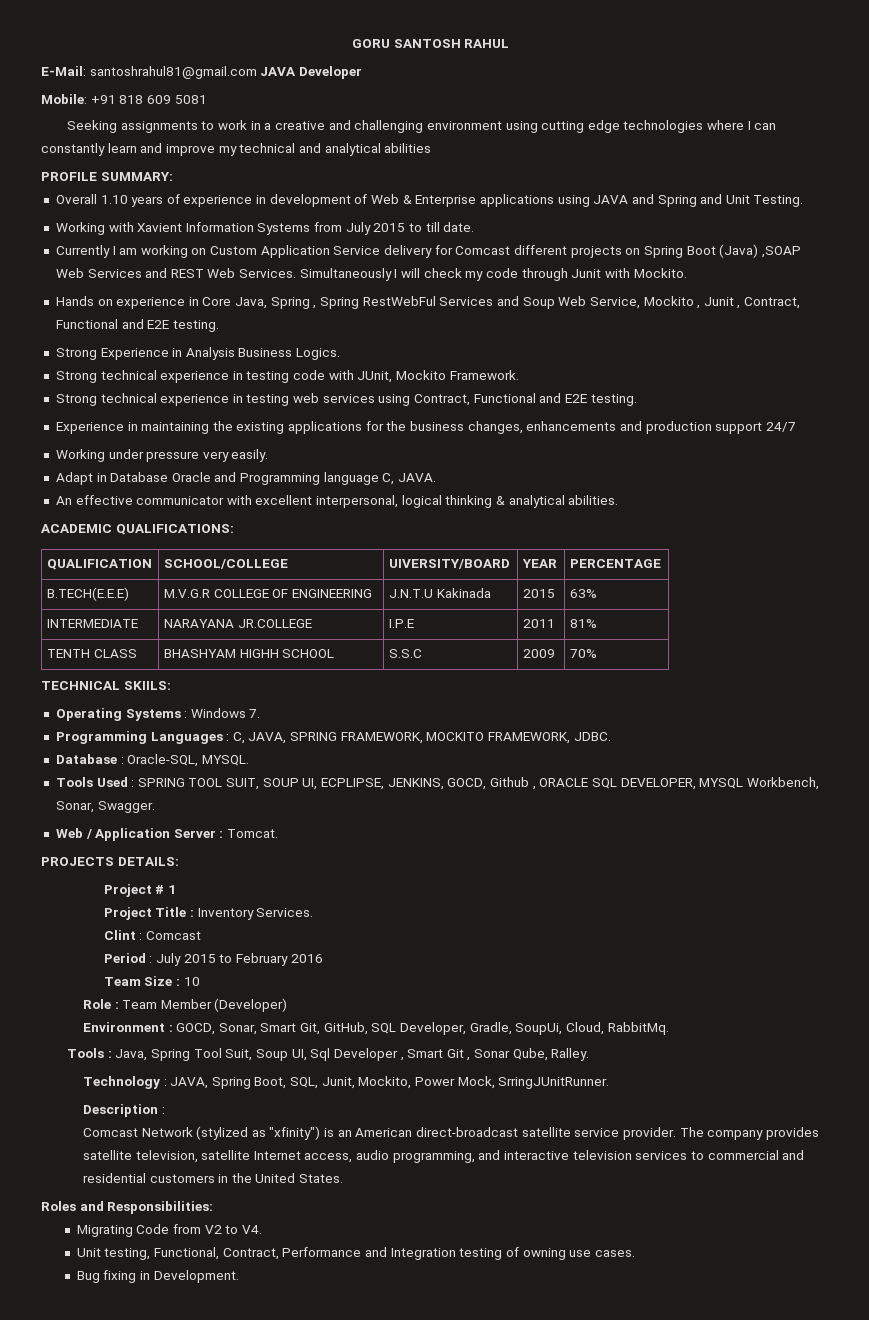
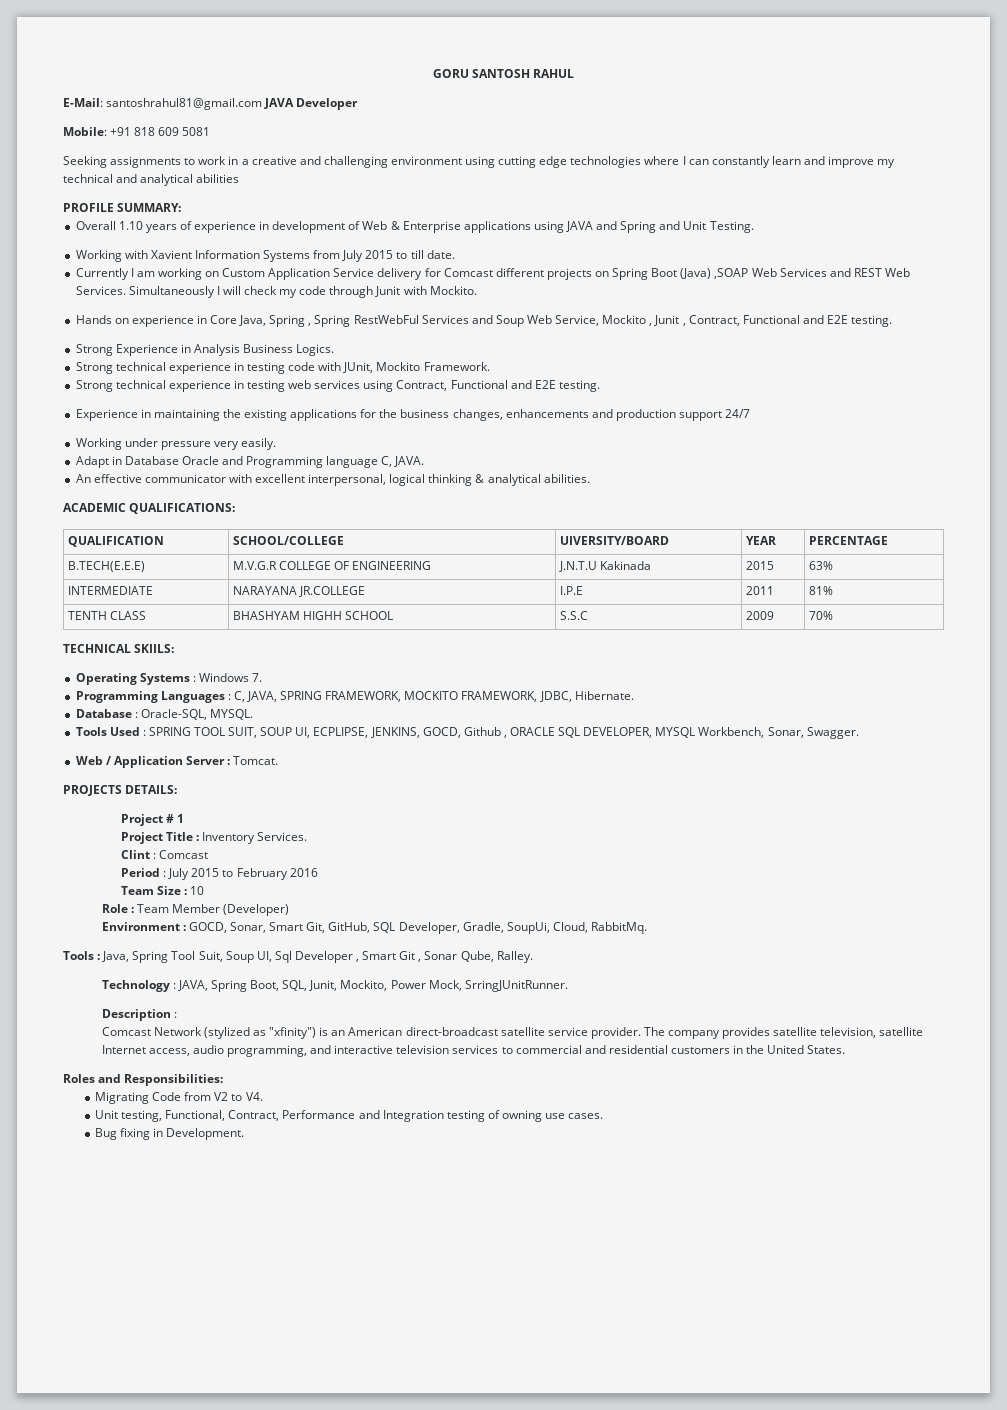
- Programming Languages : C, JAVA, SPRING FRAMEWORK, MOCKITO FRAMEWORK, JDBC.
+ Programming Languages : C, JAVA, SPRING FRAMEWORK, MOCKITO FRAMEWORK, JDBC, Hibernate.

